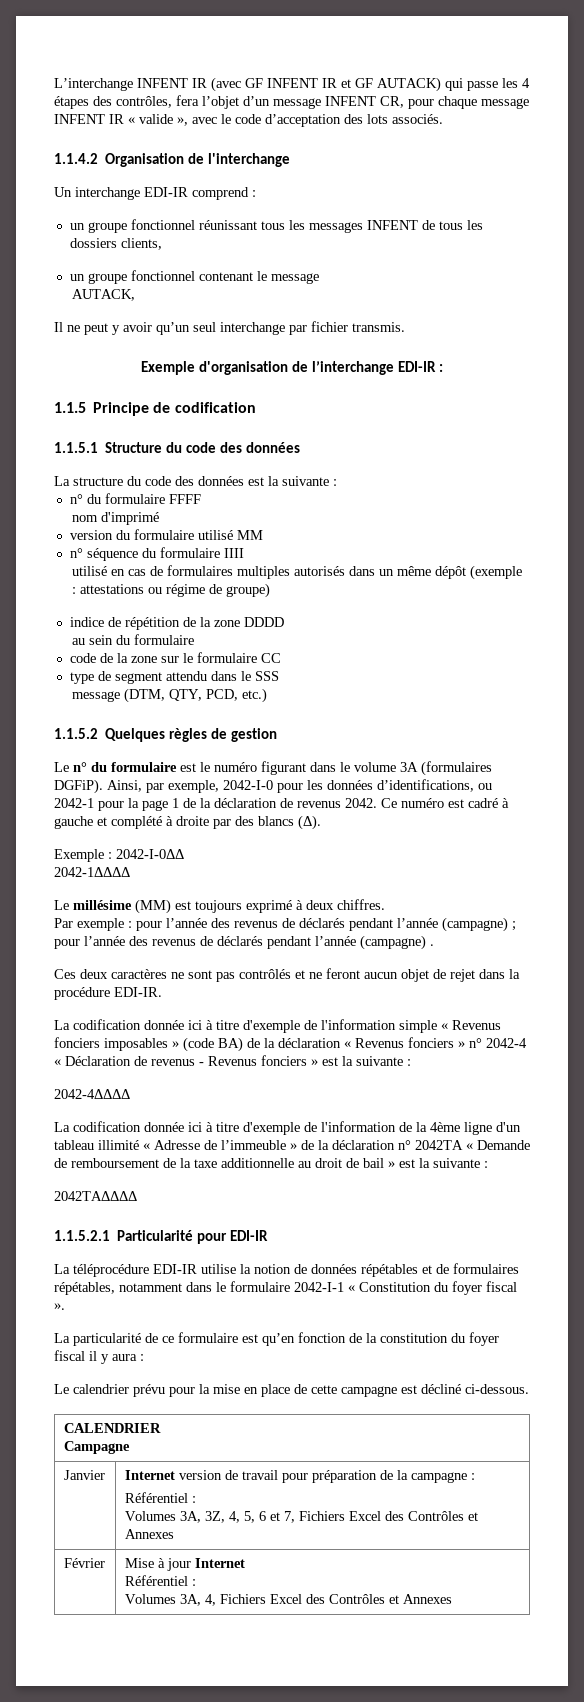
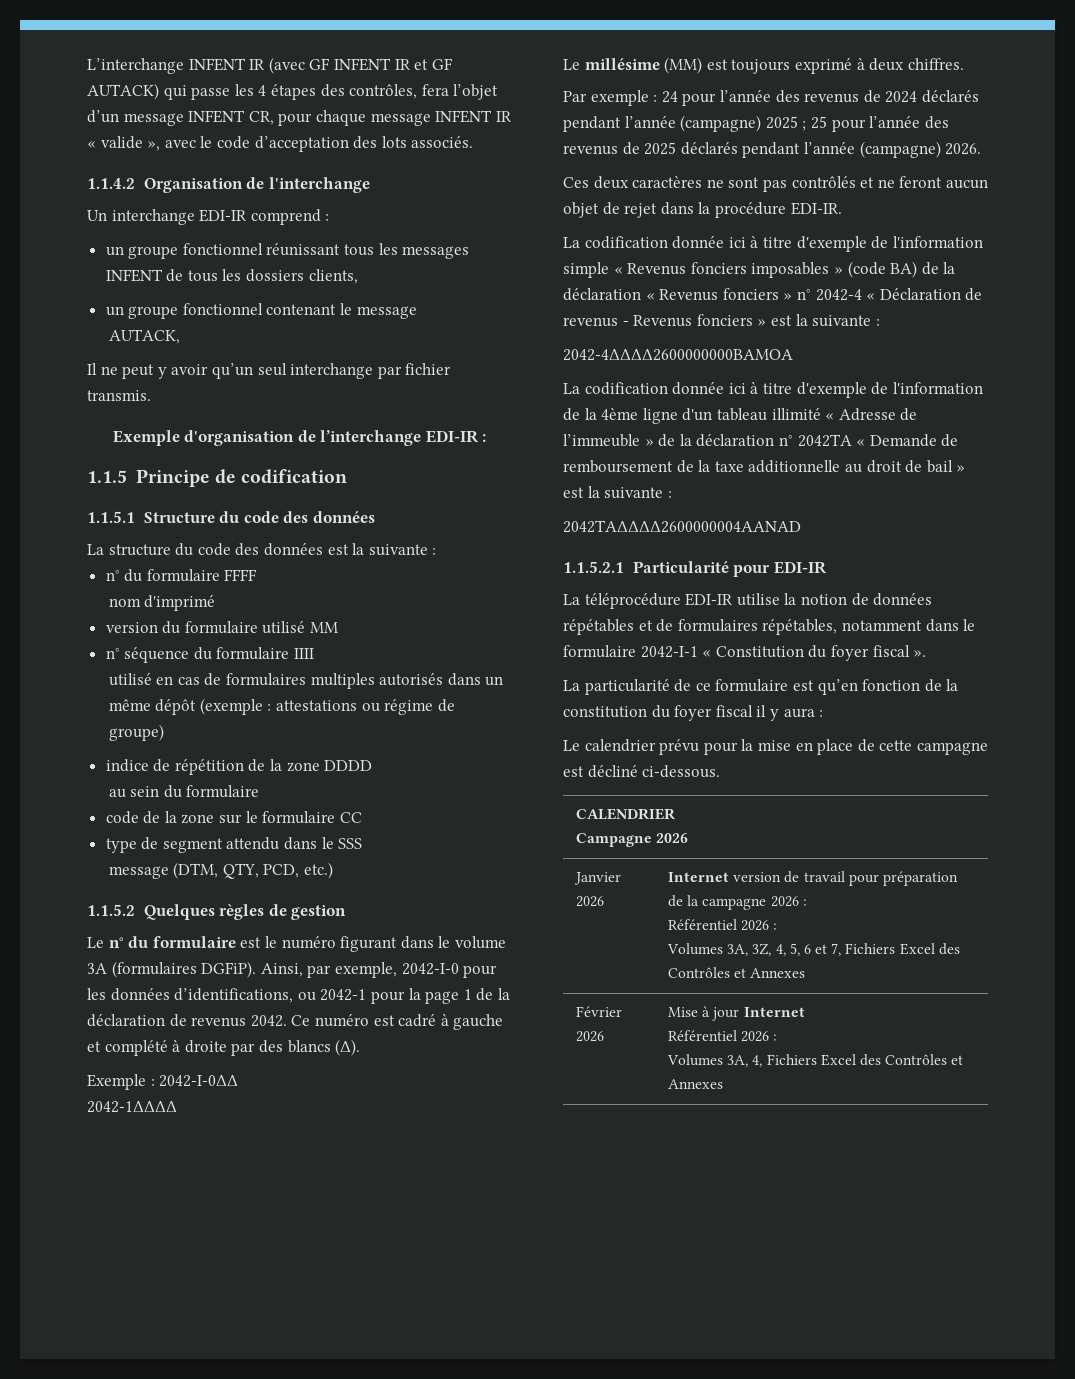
- Par exemple : pour l’année des revenus de déclarés pendant l’année (campagne) ; pour l’année des revenus de déclarés pendant l’année (campagne) .
+ Par exemple : 24 pour l’année des revenus de 2024 déclarés pendant l’année (campagne) 2025 ; 25 pour l’année des revenus de 2025 déclarés pendant l’année (campagne) 2026.
- 2042-4ΔΔΔΔ
+ 2042-4ΔΔΔΔ2600000000BAMOA
- 2042TAΔΔΔΔ
+ 2042TAΔΔΔΔ2600000004AANAD
  CALENDRIER
- Campagne
+ Campagne 2026
- Janvier | Internet version de travail pour préparation de la campagne :
- Référentiel :
+ Janvier 2026 | Internet version de travail pour préparation de la campagne 2026 :
+ Référentiel 2026 :
- Février | Mise à jour Internet
- Référentiel :
+ Février 2026 | Mise à jour Internet
+ Référentiel 2026 :

